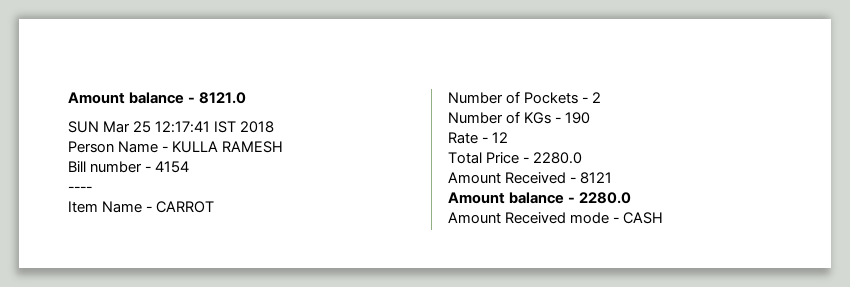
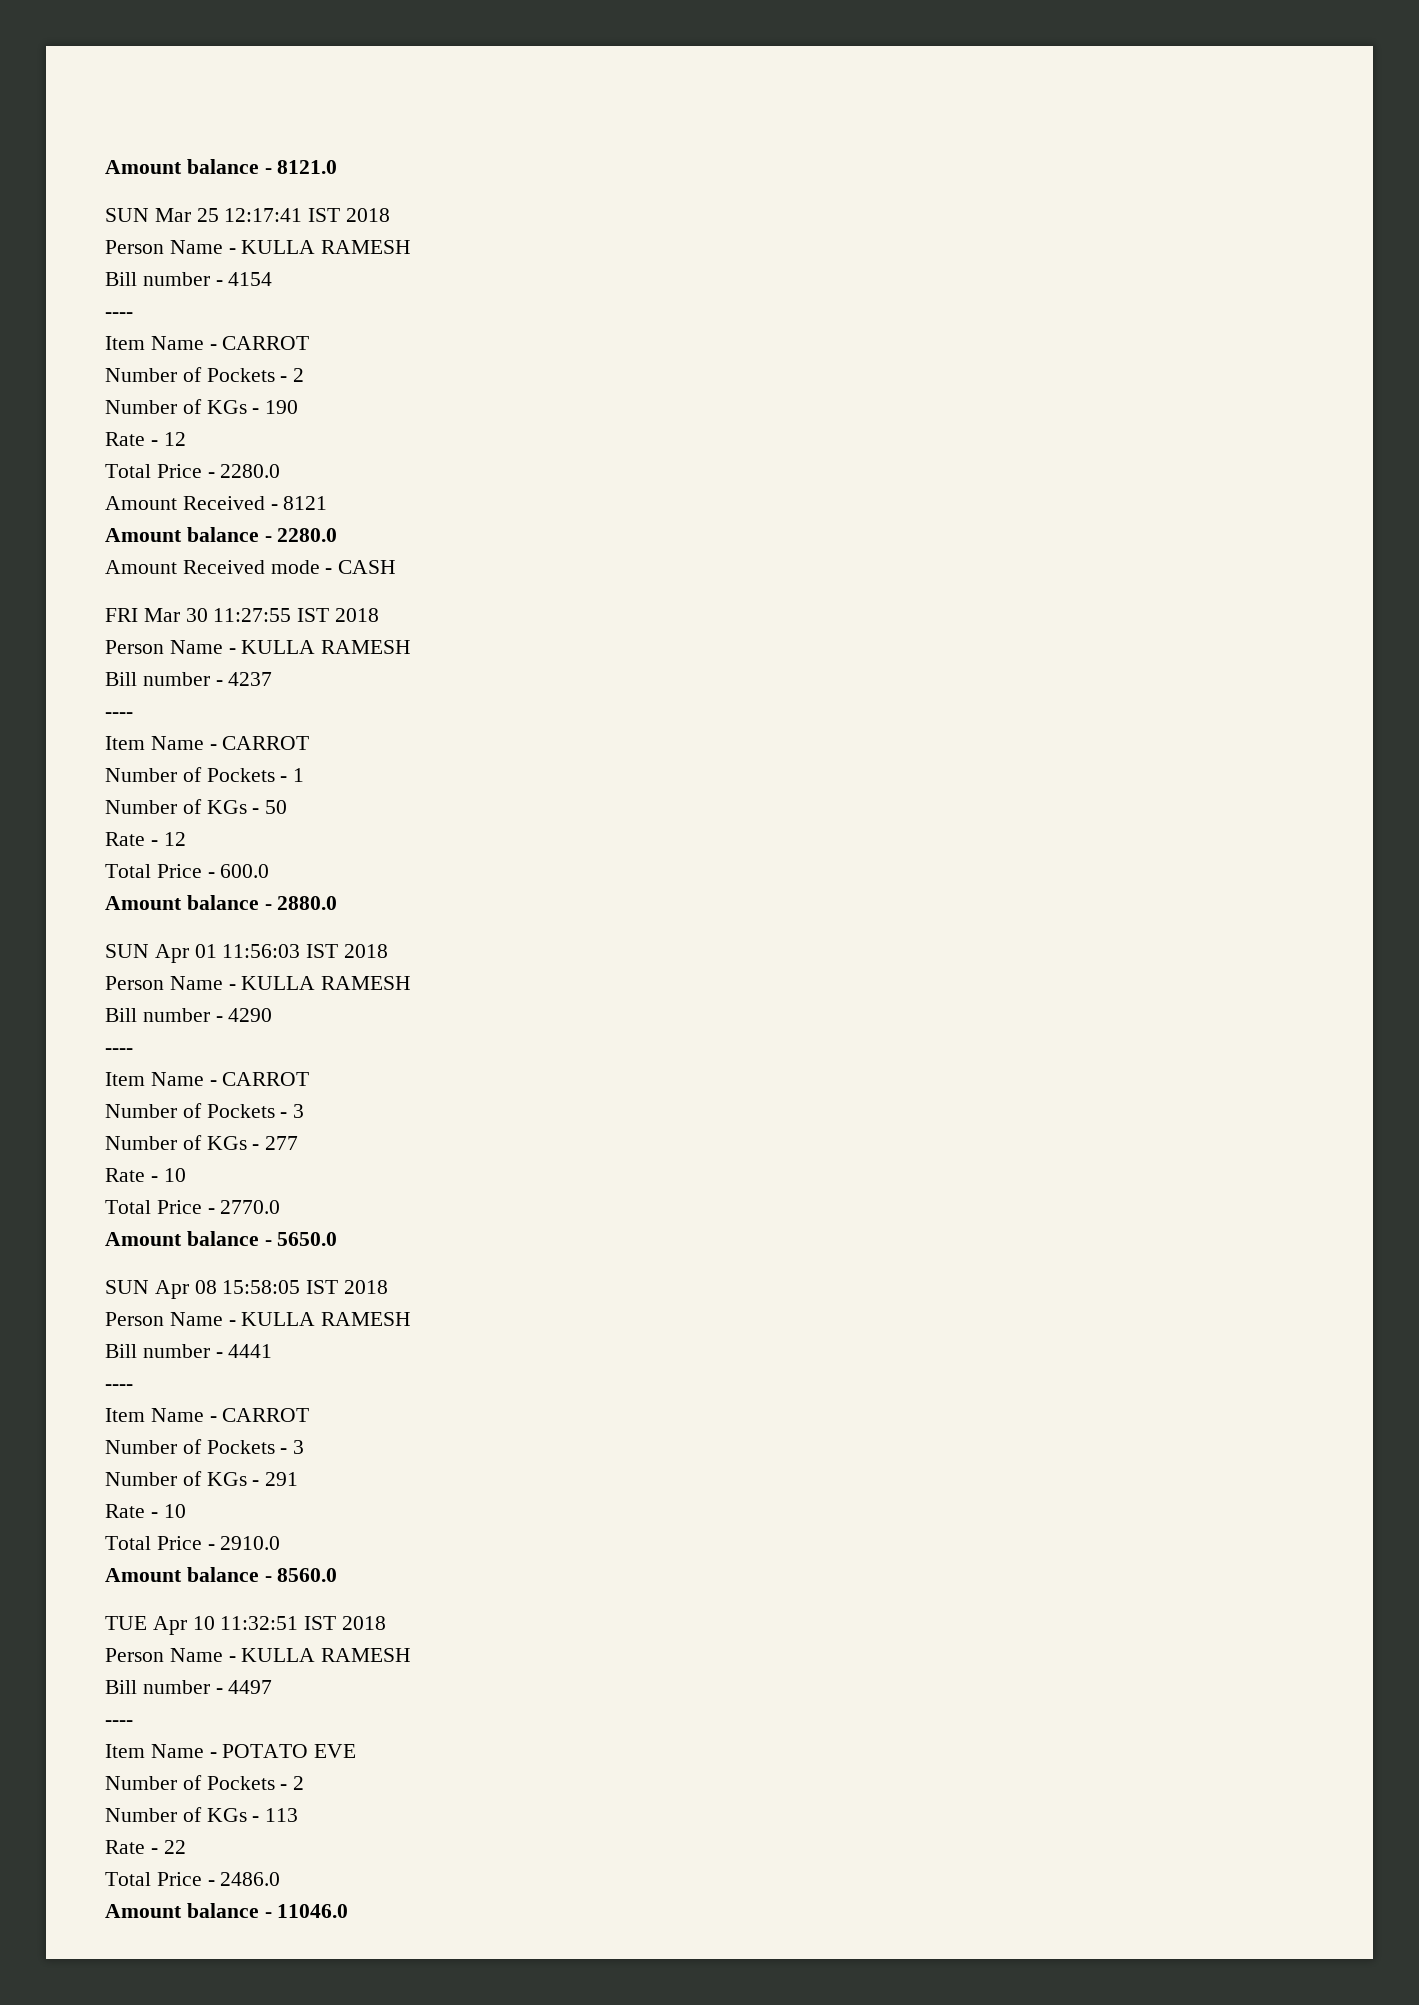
+ FRI Mar 30 11:27:55 IST 2018
+ Person Name - KULLA RAMESH
+ Bill number - 4237
+ ----
+ Item Name - CARROT
+ Number of Pockets - 1
+ Number of KGs - 50
+ Rate - 12
+ Total Price - 600.0
+ Amount balance - 2880.0
+ SUN Apr 01 11:56:03 IST 2018
+ Person Name - KULLA RAMESH
+ Bill number - 4290
+ ----
+ Item Name - CARROT
+ Number of Pockets - 3
+ Number of KGs - 277
+ Rate - 10
+ Total Price - 2770.0
+ Amount balance - 5650.0
+ SUN Apr 08 15:58:05 IST 2018
+ Person Name - KULLA RAMESH
+ Bill number - 4441
+ ----
+ Item Name - CARROT
+ Number of Pockets - 3
+ Number of KGs - 291
+ Rate - 10
+ Total Price - 2910.0
+ Amount balance - 8560.0
+ TUE Apr 10 11:32:51 IST 2018
+ Person Name - KULLA RAMESH
+ Bill number - 4497
+ ----
+ Item Name - POTATO EVE
+ Number of Pockets - 2
+ Number of KGs - 113
+ Rate - 22
+ Total Price - 2486.0
+ Amount balance - 11046.0

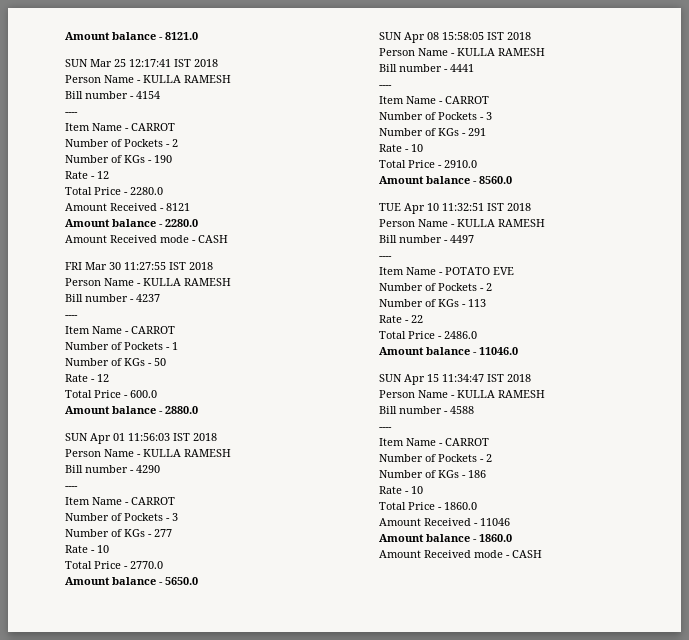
+ SUN Apr 15 11:34:47 IST 2018
+ Person Name - KULLA RAMESH
+ Bill number - 4588
+ ----
+ Item Name - CARROT
+ Number of Pockets - 2
+ Number of KGs - 186
+ Rate - 10
+ Total Price - 1860.0
+ Amount Received - 11046
+ Amount balance - 1860.0
+ Amount Received mode - CASH

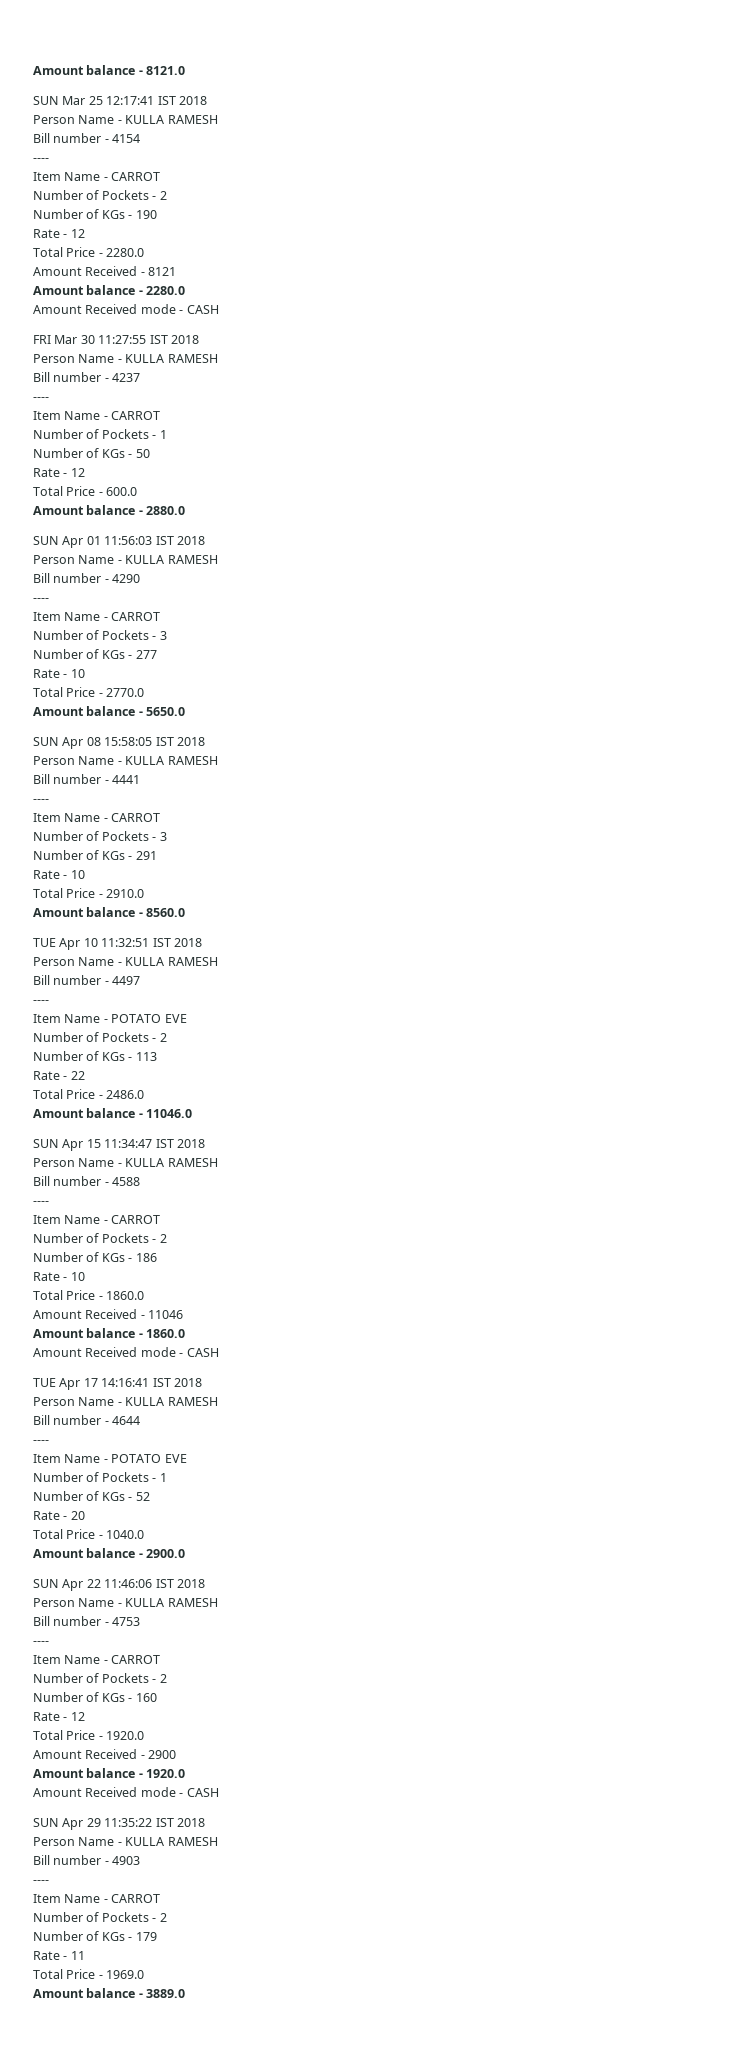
+ TUE Apr 17 14:16:41 IST 2018
+ Person Name - KULLA RAMESH
+ Bill number - 4644
+ ----
+ Item Name - POTATO EVE
+ Number of Pockets - 1
+ Number of KGs - 52
+ Rate - 20
+ Total Price - 1040.0
+ Amount balance - 2900.0
+ SUN Apr 22 11:46:06 IST 2018
+ Person Name - KULLA RAMESH
+ Bill number - 4753
+ ----
+ Item Name - CARROT
+ Number of Pockets - 2
+ Number of KGs - 160
+ Rate - 12
+ Total Price - 1920.0
+ Amount Received - 2900
+ Amount balance - 1920.0
+ Amount Received mode - CASH
+ SUN Apr 29 11:35:22 IST 2018
+ Person Name - KULLA RAMESH
+ Bill number - 4903
+ ----
+ Item Name - CARROT
+ Number of Pockets - 2
+ Number of KGs - 179
+ Rate - 11
+ Total Price - 1969.0
+ Amount balance - 3889.0

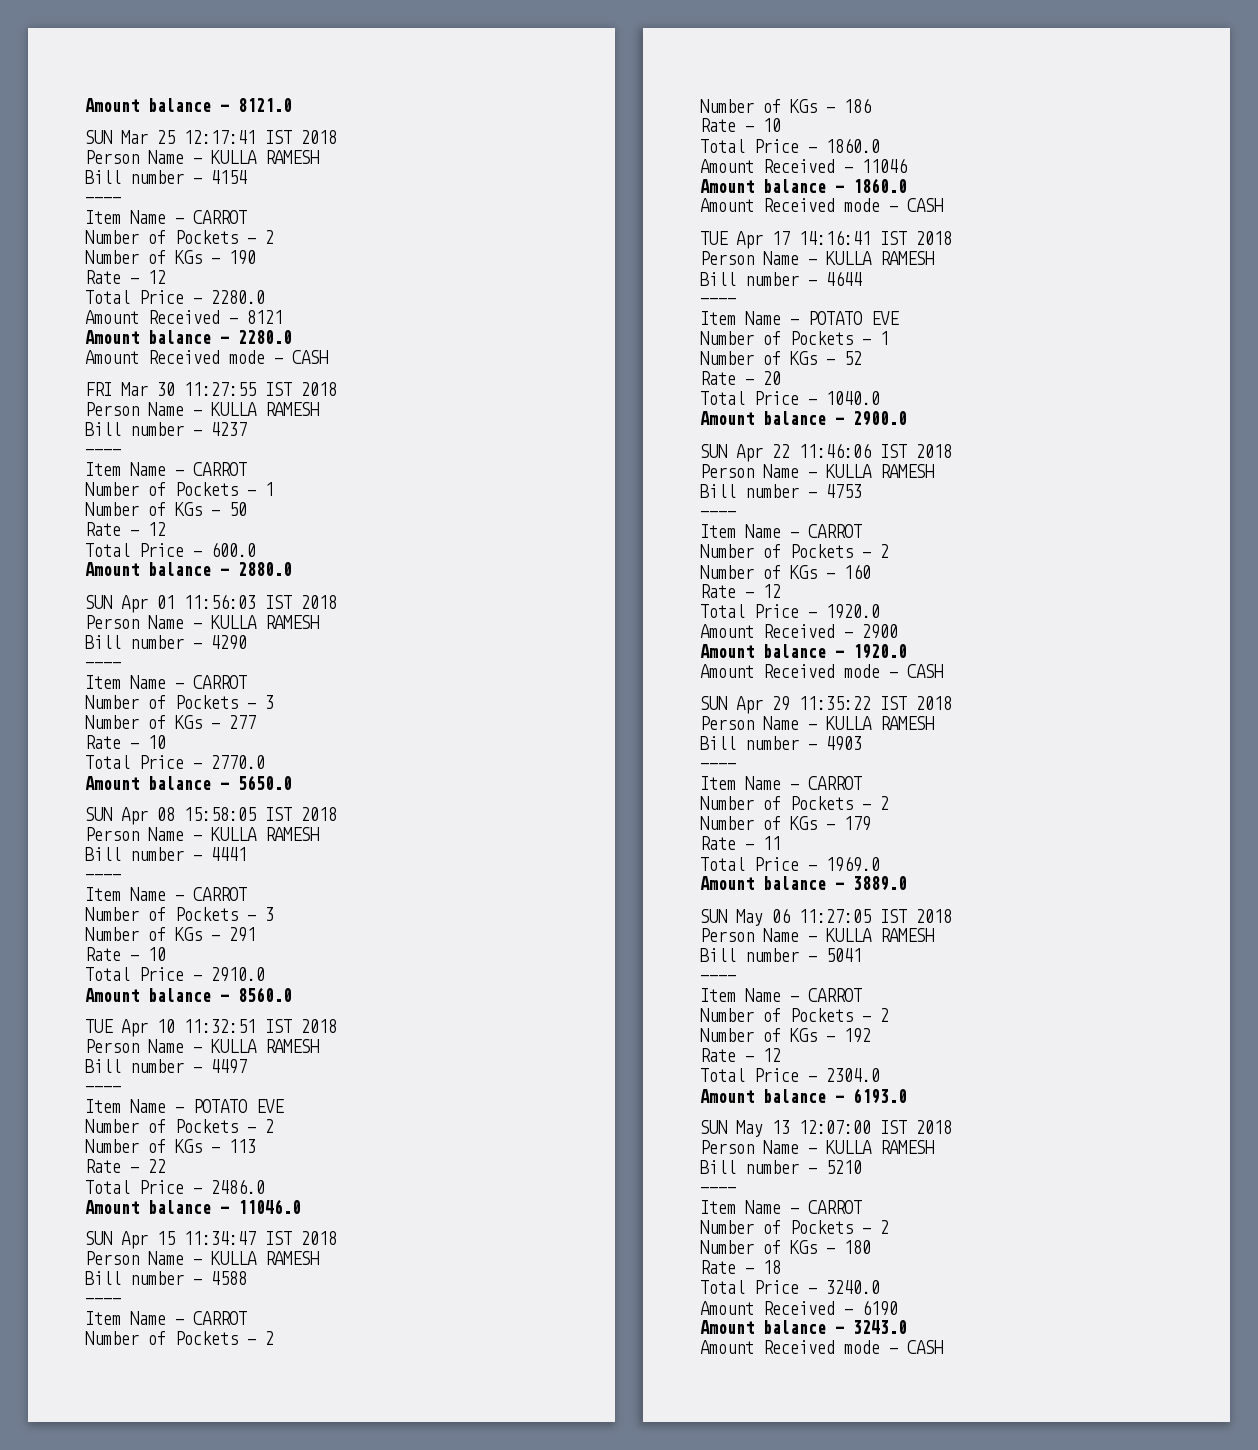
+ SUN May 06 11:27:05 IST 2018
+ Person Name - KULLA RAMESH
+ Bill number - 5041
+ ----
+ Item Name - CARROT
+ Number of Pockets - 2
+ Number of KGs - 192
+ Rate - 12
+ Total Price - 2304.0
+ Amount balance - 6193.0
+ SUN May 13 12:07:00 IST 2018
+ Person Name - KULLA RAMESH
+ Bill number - 5210
+ ----
+ Item Name - CARROT
+ Number of Pockets - 2
+ Number of KGs - 180
+ Rate - 18
+ Total Price - 3240.0
+ Amount Received - 6190
+ Amount balance - 3243.0
+ Amount Received mode - CASH

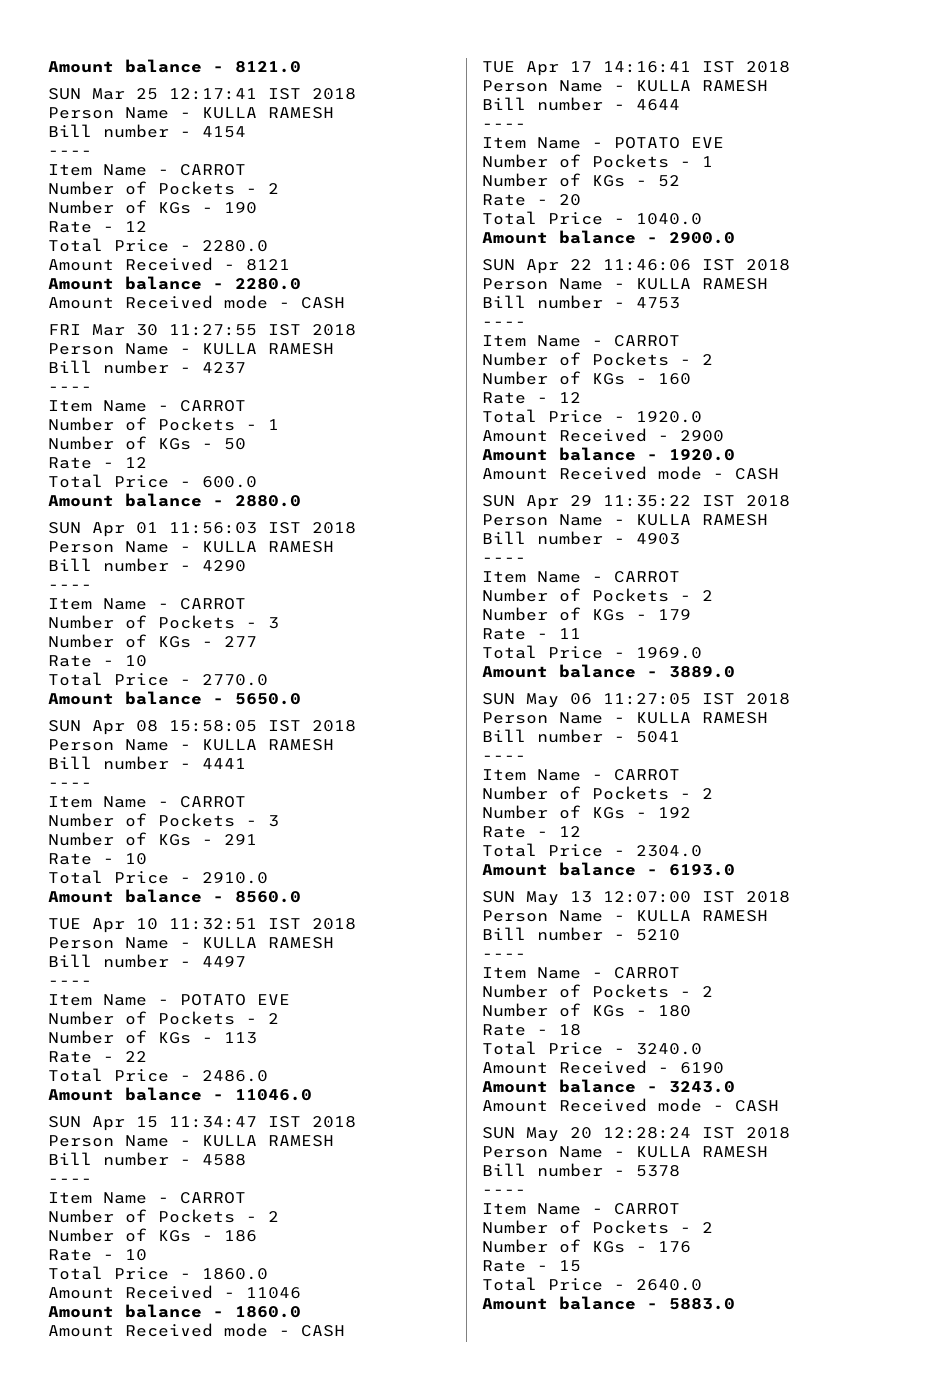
+ SUN May 20 12:28:24 IST 2018
+ Person Name - KULLA RAMESH
+ Bill number - 5378
+ ----
+ Item Name - CARROT
+ Number of Pockets - 2
+ Number of KGs - 176
+ Rate - 15
+ Total Price - 2640.0
+ Amount balance - 5883.0

